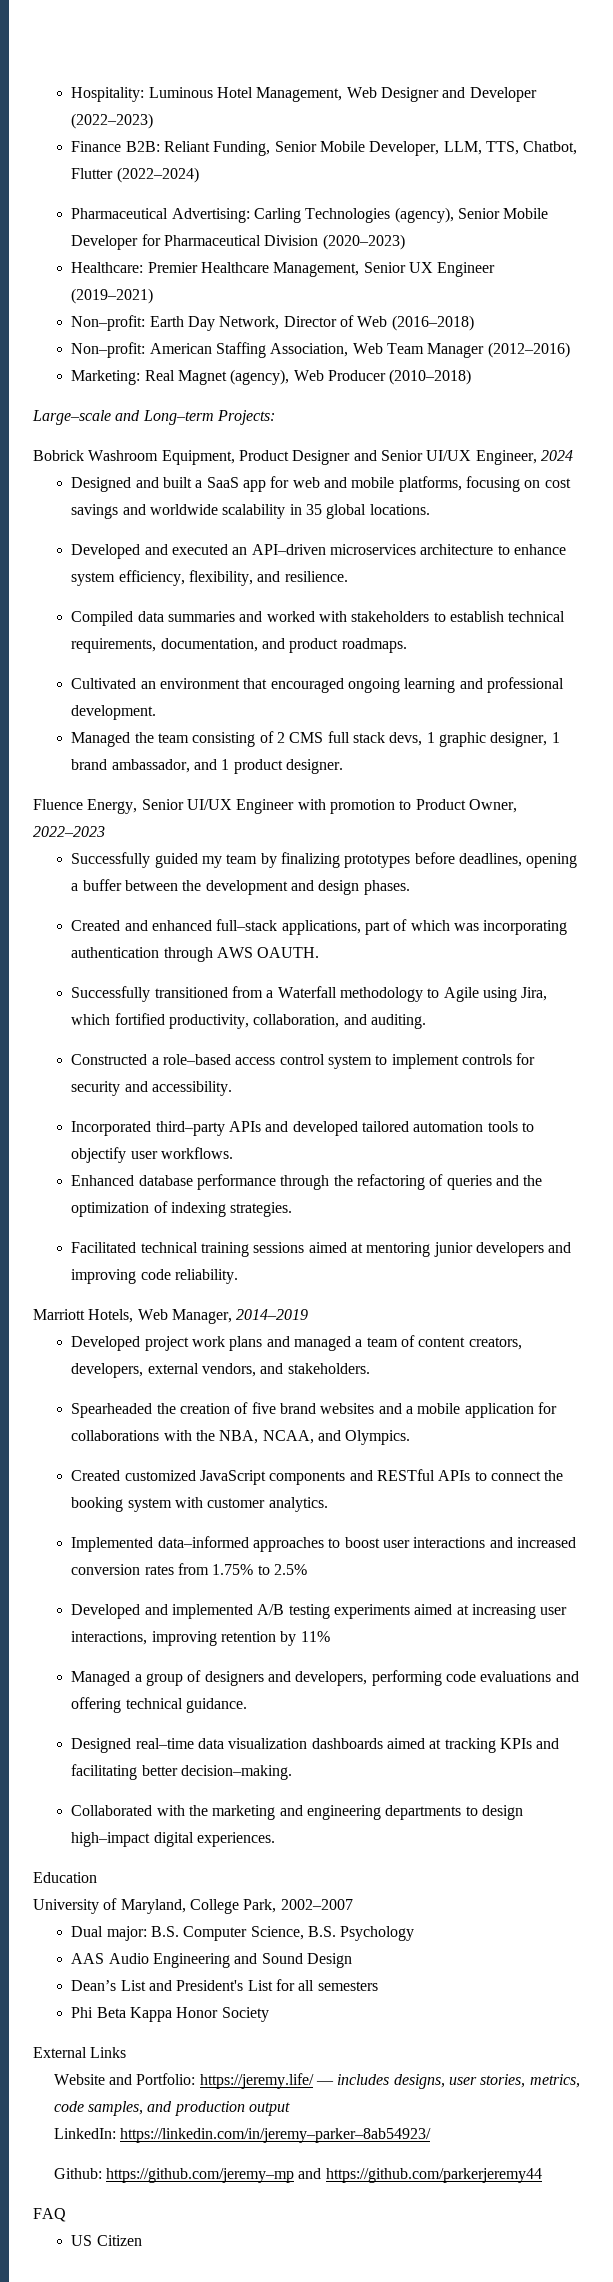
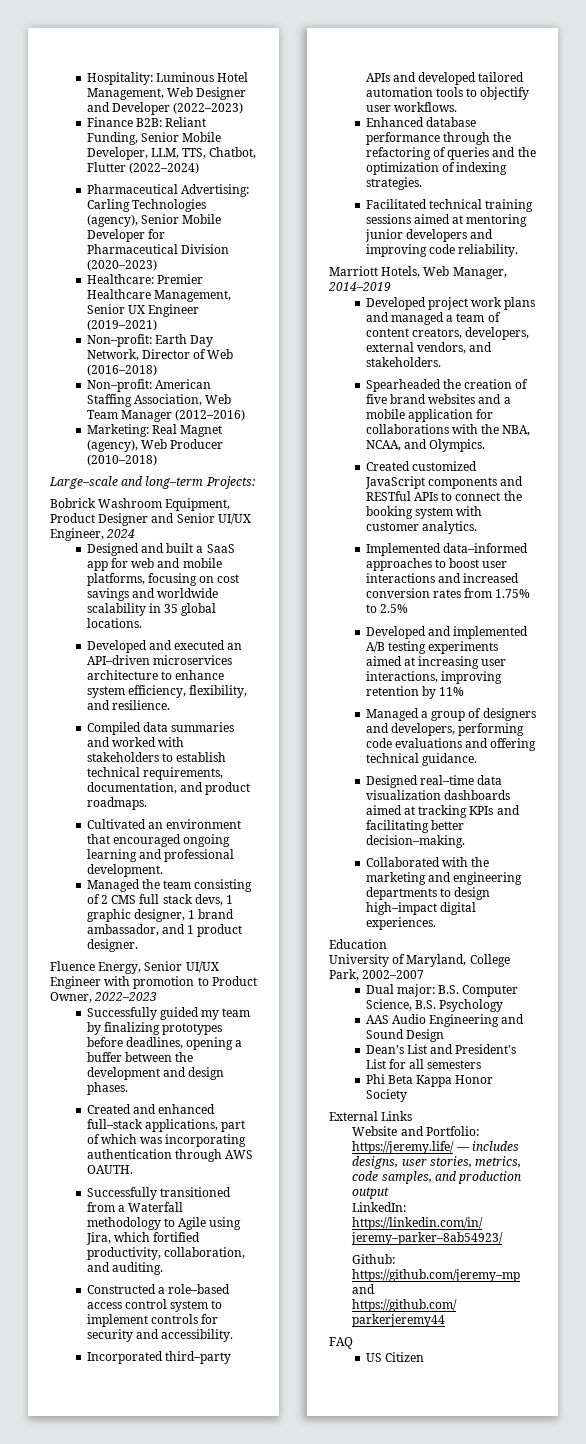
- Large–scale and Long–term Projects:
+ Large–scale and long–term Projects:

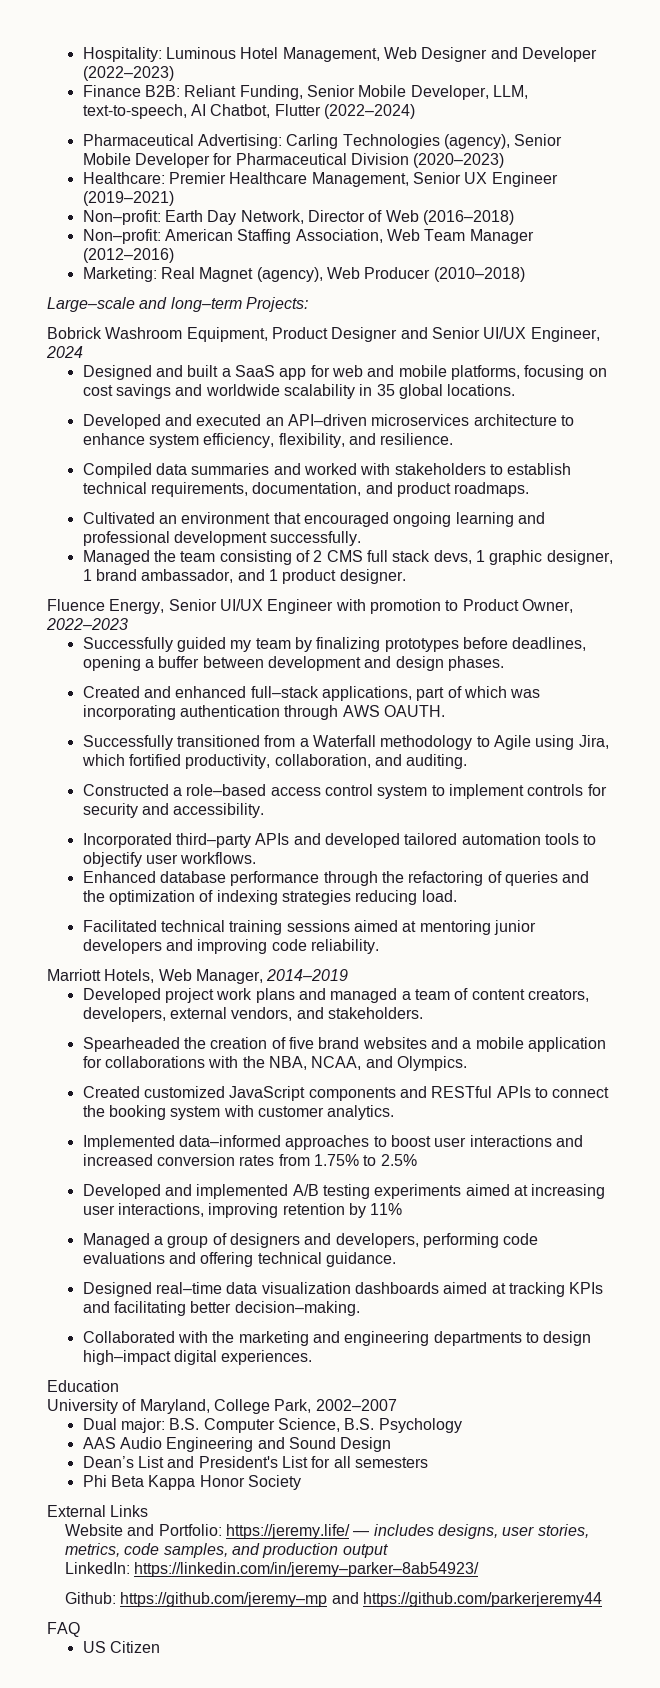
- Finance B2B: Reliant Funding, Senior Mobile Developer, LLM, TTS, Chatbot, Flutter (2022–2024)
+ Finance B2B: Reliant Funding, Senior Mobile Developer, LLM, text-to-speech, AI Chatbot, Flutter (2022–2024)
- Cultivated an environment that encouraged ongoing learning and professional development.
+ Cultivated an environment that encouraged ongoing learning and professional development successfully.
- Successfully guided my team by finalizing prototypes before deadlines, opening a buffer between the development and design phases.
+ Successfully guided my team by finalizing prototypes before deadlines, opening a buffer between development and design phases.
- Enhanced database performance through the refactoring of queries and the optimization of indexing strategies.
+ Enhanced database performance through the refactoring of queries and the optimization of indexing strategies reducing load.

